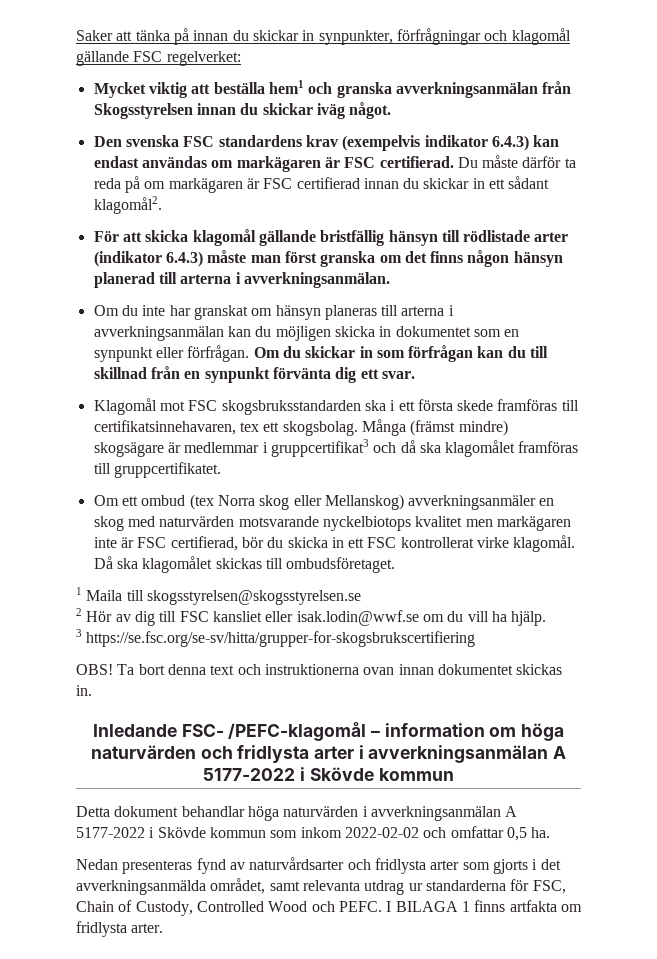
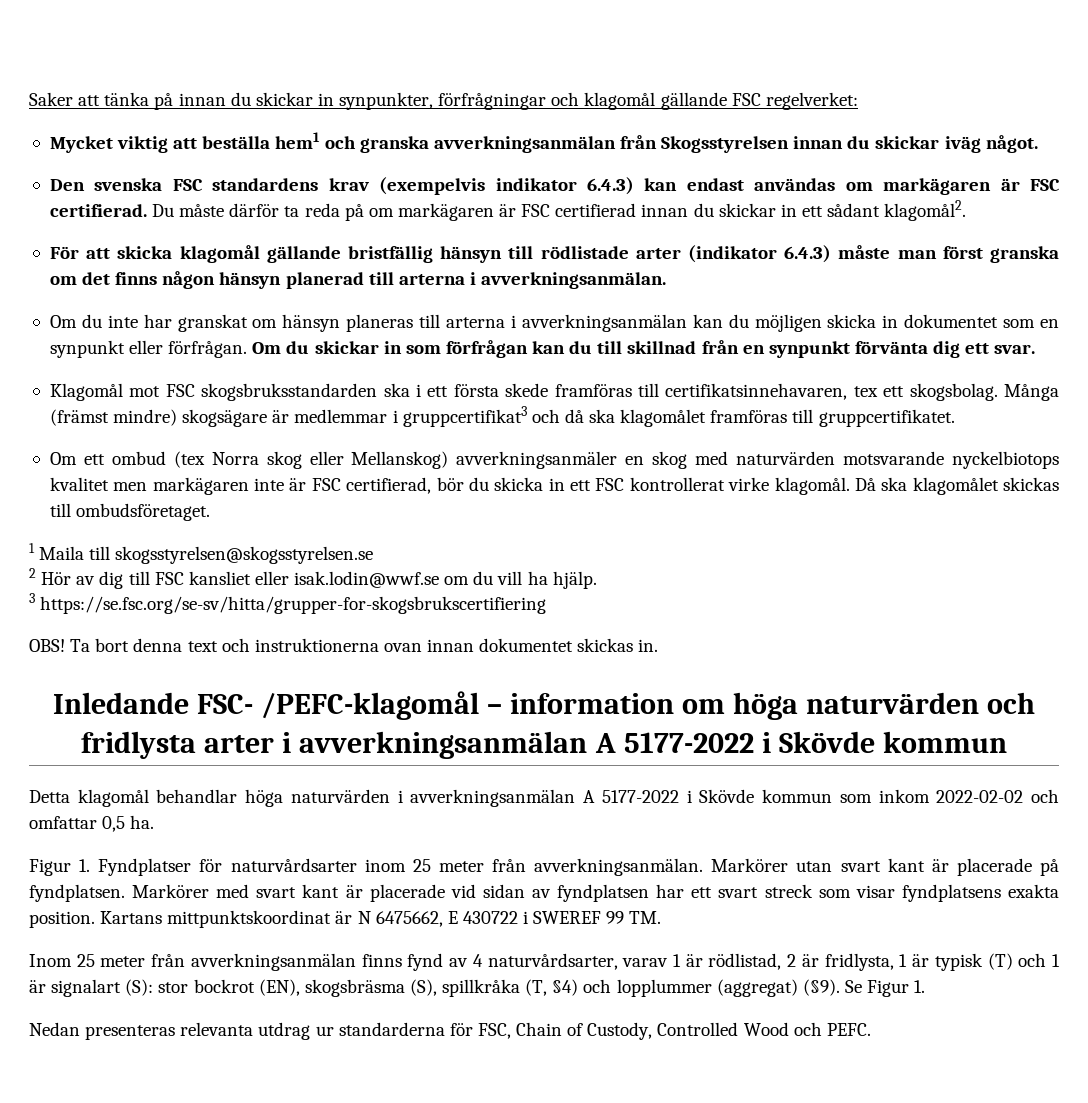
- Detta dokument behandlar höga naturvärden i avverkningsanmälan A 5177-2022 i Skövde kommun som inkom 2022-02-02 och omfattar 0,5 ha.
+ Detta klagomål behandlar höga naturvärden i avverkningsanmälan A 5177-2022 i Skövde kommun som inkom 2022-02-02 och omfattar 0,5 ha.
- Nedan presenteras fynd av naturvårdsarter och fridlysta arter som gjorts i det avverkningsanmälda området, samt relevanta utdrag ur standarderna för FSC, Chain of Custody, Controlled Wood och PEFC. I BILAGA 1 finns artfakta om fridlysta arter.
+ Figur 1. Fyndplatser för naturvårdsarter inom 25 meter från avverkningsanmälan. Markörer utan svart kant är placerade på fyndplatsen. Markörer med svart kant är placerade vid sidan av fyndplatsen har ett svart streck som visar fyndplatsens exakta position. Kartans mittpunktskoordinat är N 6475662, E 430722 i SWEREF 99 TM.
+ Inom 25 meter från avverkningsanmälan finns fynd av 4 naturvårdsarter, varav 1 är rödlistad, 2 är fridlysta, 1 är typisk (T) och 1 är signalart (S): stor bockrot (EN), skogsbräsma (S), spillkråka (T, §4) och lopplummer (aggregat) (§9). Se Figur 1.
+ Nedan presenteras relevanta utdrag ur standarderna för FSC, Chain of Custody, Controlled Wood och PEFC.

